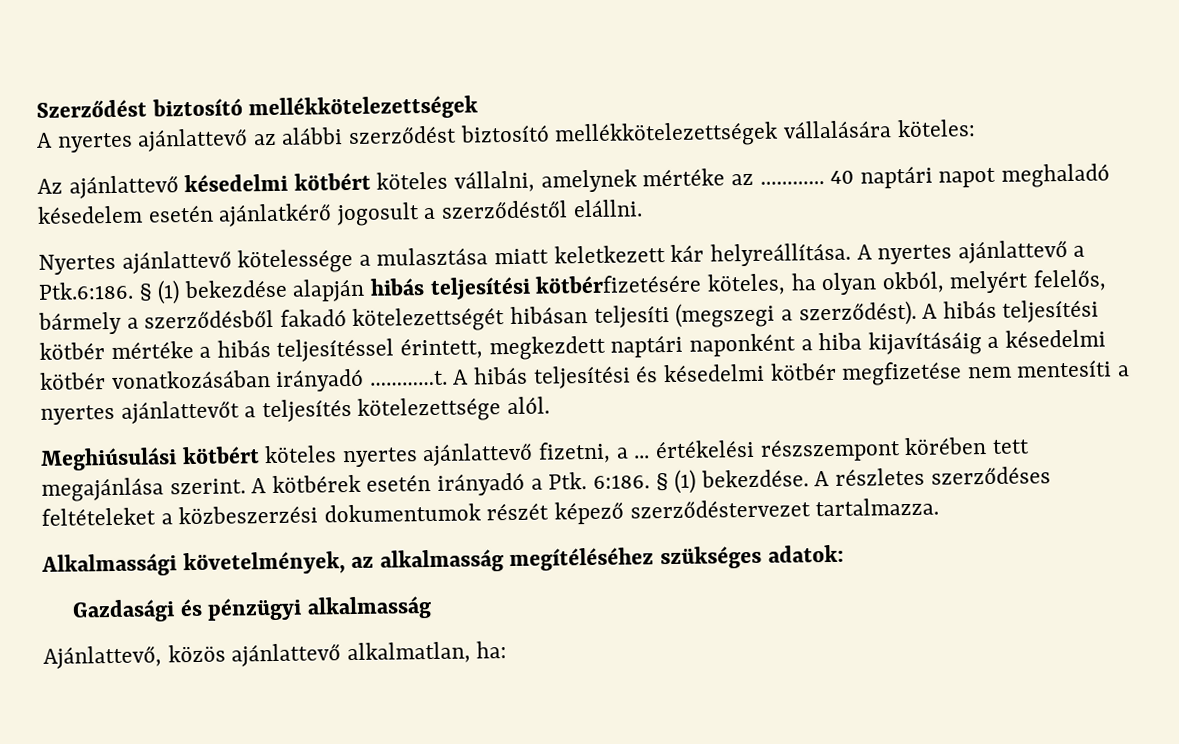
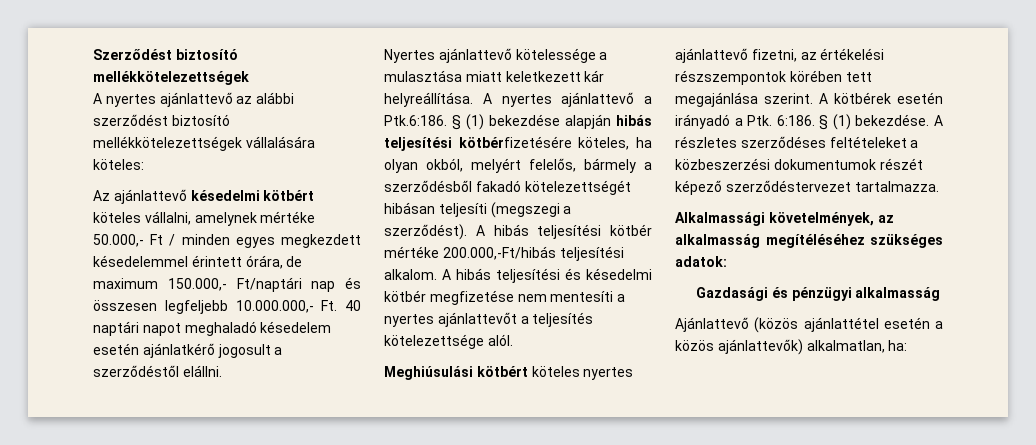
- Az ajánlattevő késedelmi kötbért köteles vállalni, amelynek mértéke az ………… 40 naptári napot meghaladó késedelem esetén ajánlatkérő jogosult a szerződéstől elállni.
+ Az ajánlattevő késedelmi kötbért köteles vállalni, amelynek mértéke 50.000,- Ft / minden egyes megkezdett késedelemmel érintett órára, de maximum 150.000,- Ft/naptári nap és összesen legfeljebb 10.000.000,- Ft. 40 naptári napot meghaladó késedelem esetén ajánlatkérő jogosult a szerződéstől elállni.
- A hibás teljesítési kötbér mértéke a hibás teljesítéssel érintett, megkezdett naptári naponként a hiba kijavításáig a késedelmi kötbér vonatkozásában irányadó …………t.
+ A hibás teljesítési kötbér mértéke 200.000,-Ft/hibás teljesítési alkalom.
- Meghiúsulási kötbért köteles nyertes ajánlattevő fizetni, a ... értékelési részszempont körében tett megajánlása szerint.
+ Meghiúsulási kötbért köteles nyertes ajánlattevő fizetni, az értékelési részszempontok körében tett megajánlása szerint.
- Ajánlattevő, közös ajánlattevő alkalmatlan, ha:
+ Ajánlattevő (közös ajánlattétel esetén a közös ajánlattevők) alkalmatlan, ha:

